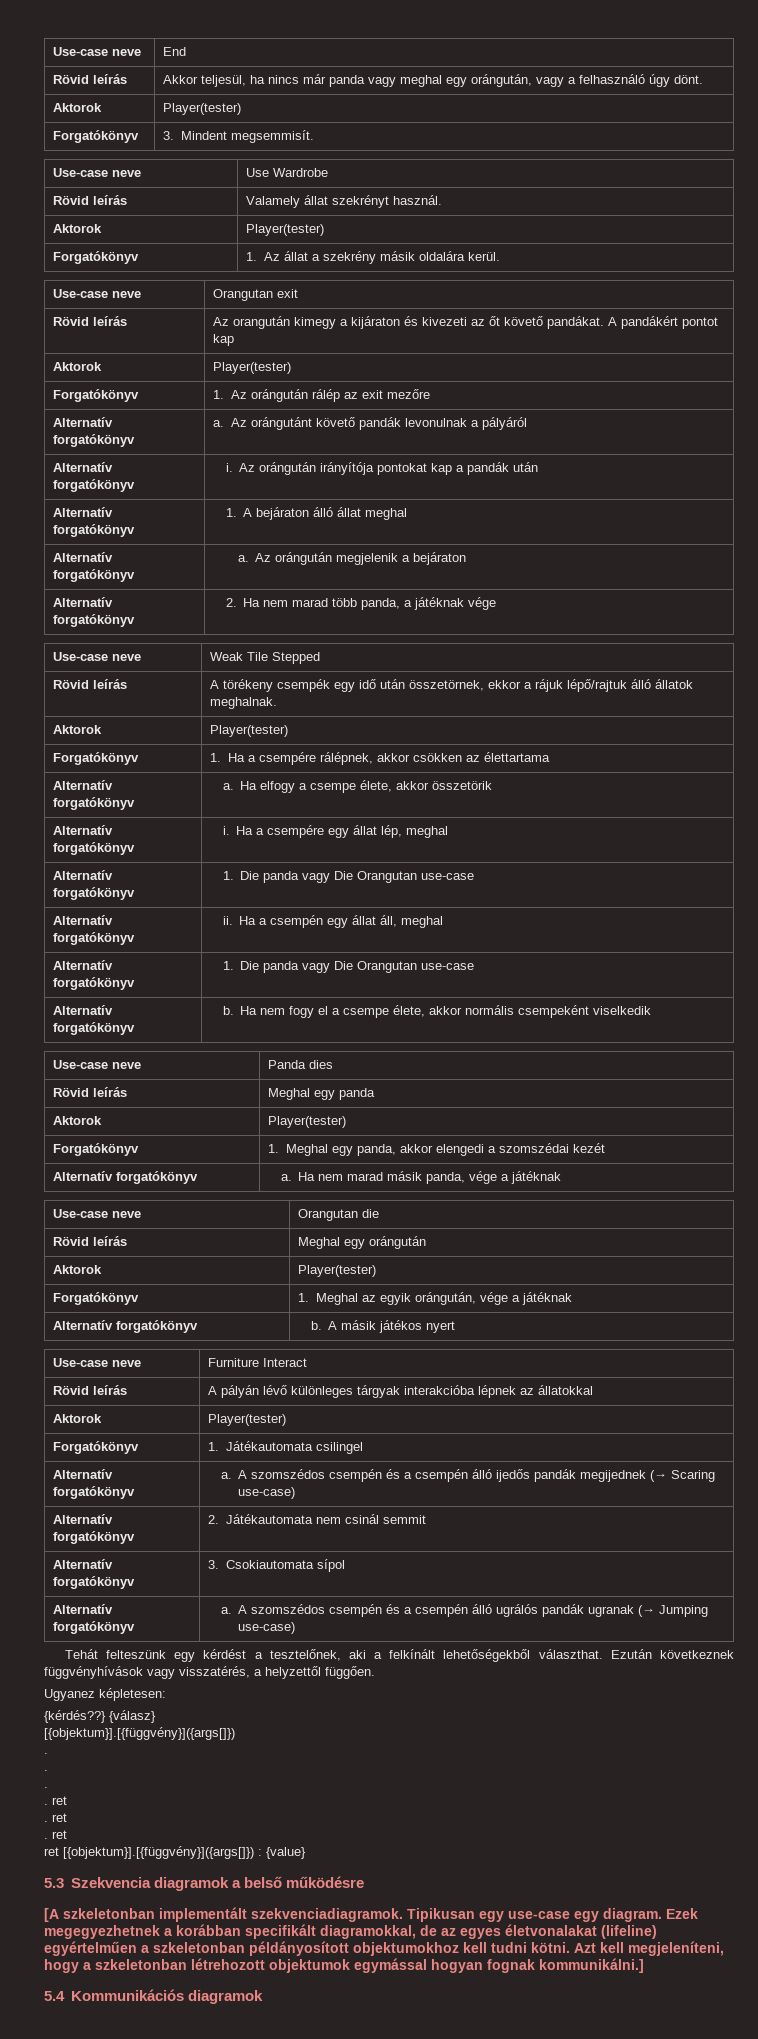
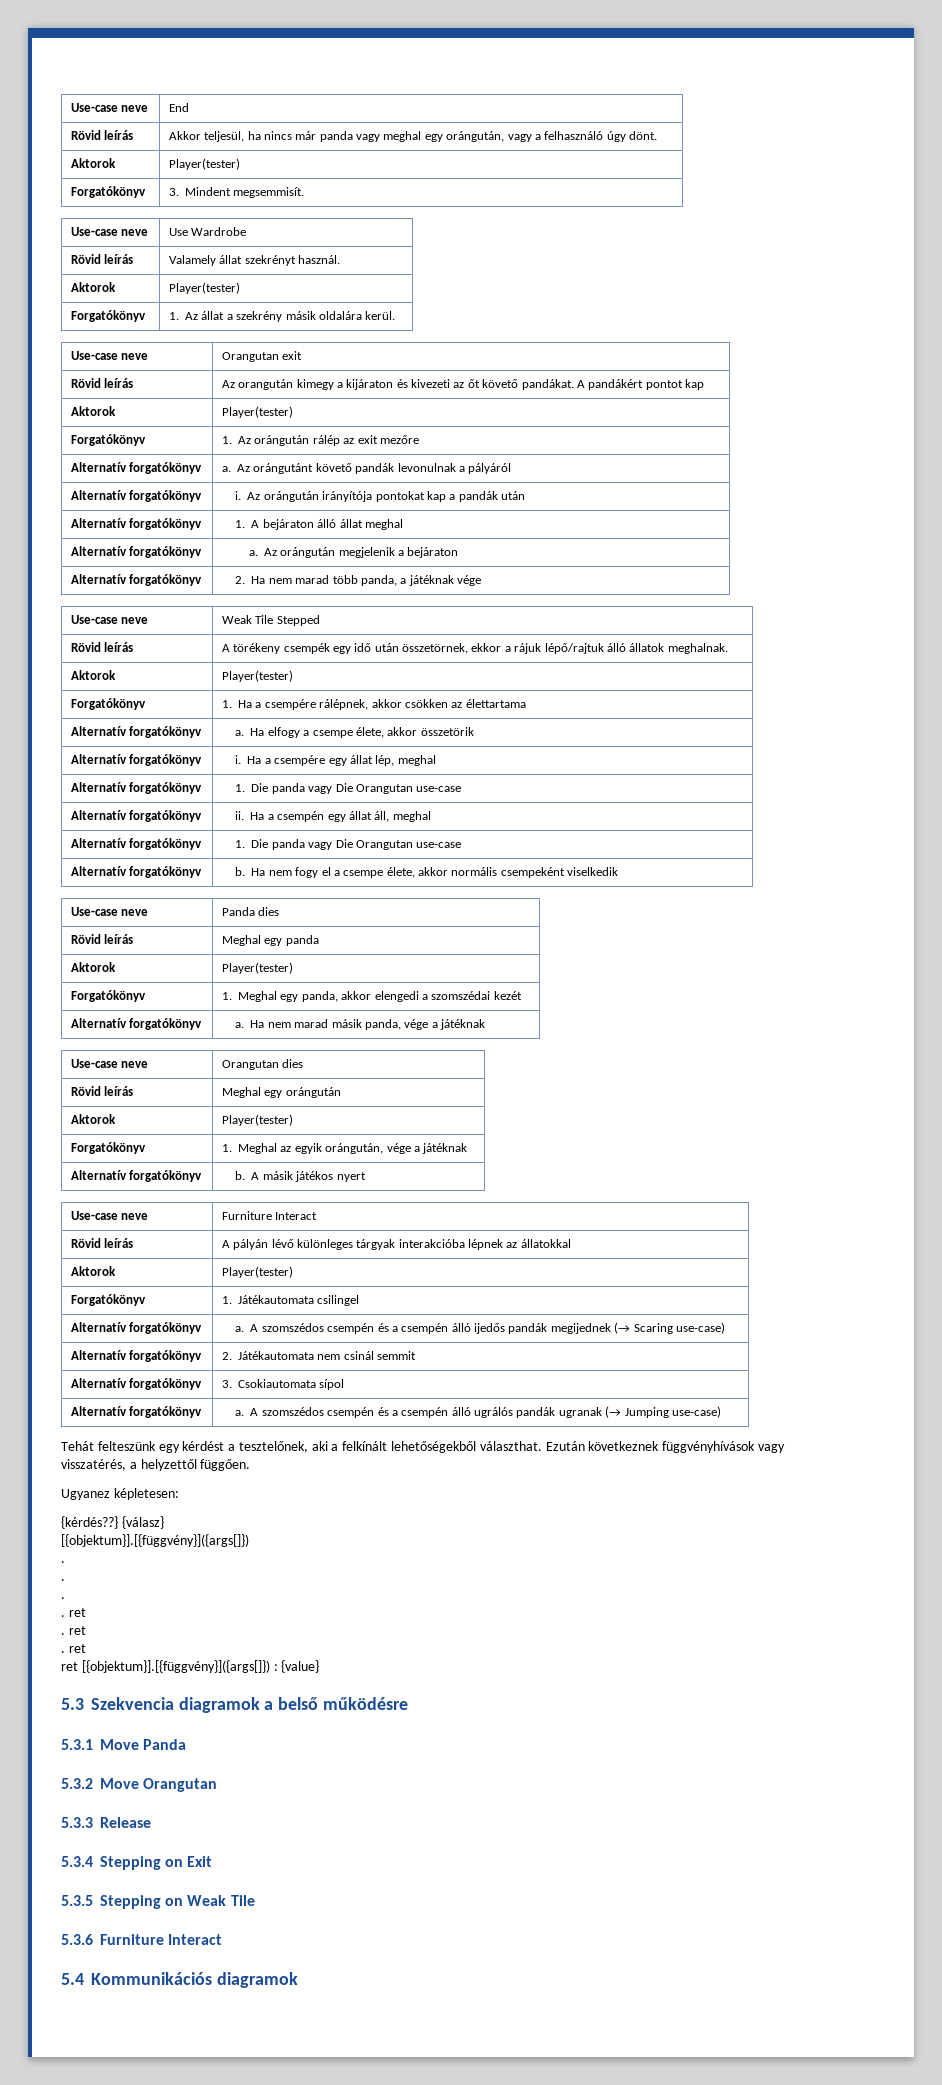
- Use-case neve | Orangutan die
+ Use-case neve | Orangutan dies
- [A szkeletonban implementált szekvenciadiagramok. Tipikusan egy use-case egy diagram. Ezek megegyezhetnek a korábban specifikált diagramokkal, de az egyes életvonalakat (lifeline) egyértelműen a szkeletonban példányosított objektumokhoz kell tudni kötni. Azt kell megjeleníteni, hogy a szkeletonban létrehozott objektumok egymással hogyan fognak kommunikálni.]
+ 5.3.1 Move Panda
+ 5.3.2 Move Orangutan
+ 5.3.3 Release
+ 5.3.4 Stepping on Exit
+ 5.3.5 Stepping on Weak Tile
+ 5.3.6 Furniture Interact

